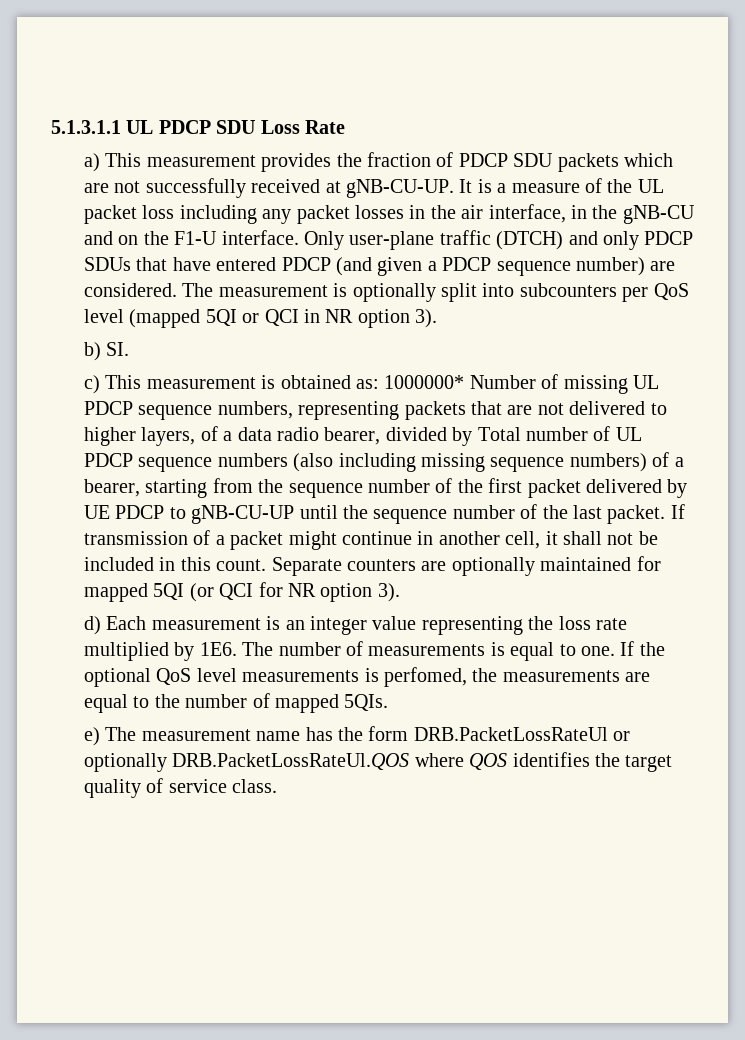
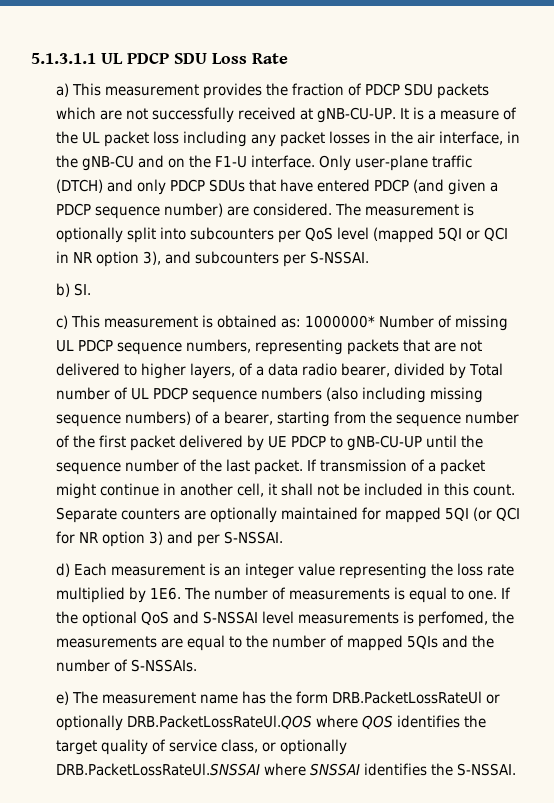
- The measurement is optionally split into subcounters per QoS level (mapped 5QI or QCI in NR option 3).
+ The measurement is optionally split into subcounters per QoS level (mapped 5QI or QCI in NR option 3), and subcounters per S-NSSAI.
- Separate counters are optionally maintained for mapped 5QI (or QCI for NR option 3).
+ Separate counters are optionally maintained for mapped 5QI (or QCI for NR option 3) and per S-NSSAI.
- If the optional QoS level measurements is perfomed, the measurements are equal to the number of mapped 5QIs.
+ If the optional QoS and S-NSSAI level measurements is perfomed, the measurements are equal to the number of mapped 5QIs and the number of S-NSSAIs.
- e) The measurement name has the form DRB.PacketLossRateUl or optionally DRB.PacketLossRateUl.QOS where QOS identifies the target quality of service class.
+ e) The measurement name has the form DRB.PacketLossRateUl or optionally DRB.PacketLossRateUl.QOS where QOS identifies the target quality of service class, or optionally DRB.PacketLossRateUl.SNSSAI where SNSSAI identifies the S-NSSAI.

